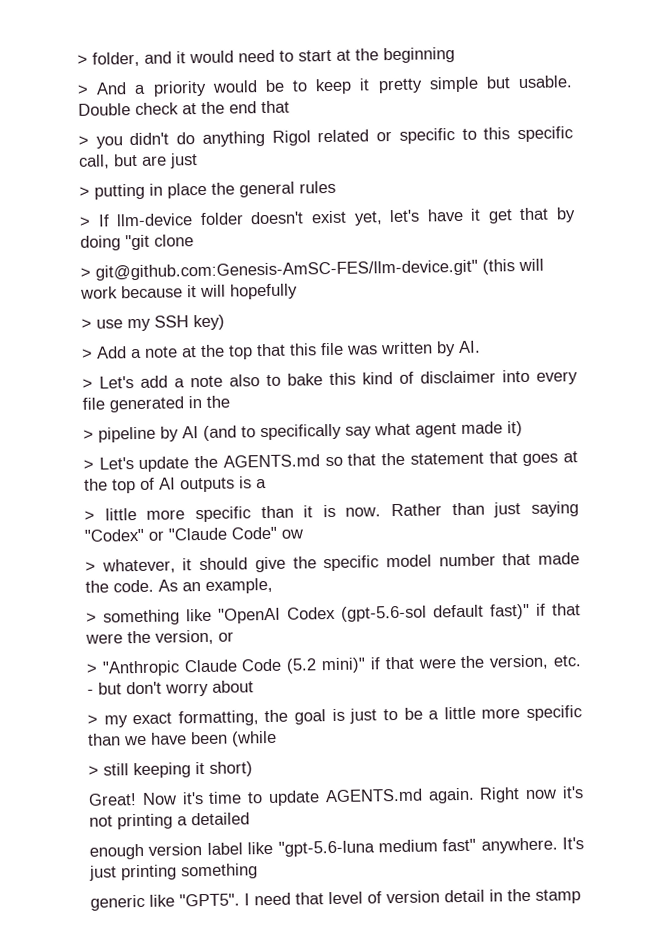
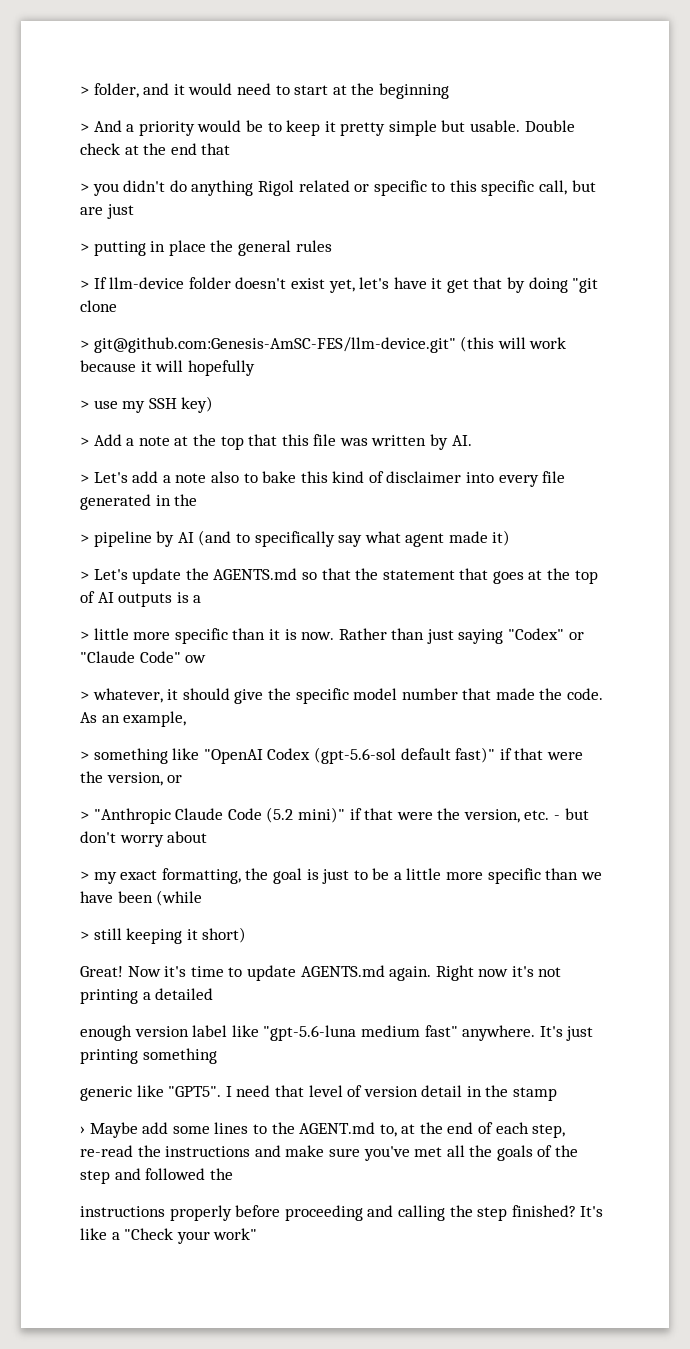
+ › Maybe add some lines to the AGENT.md to, at the end of each step, re-read the instructions and make sure you've met all the goals of the step and followed the
+ instructions properly before proceeding and calling the step finished? It's like a "Check your work"

